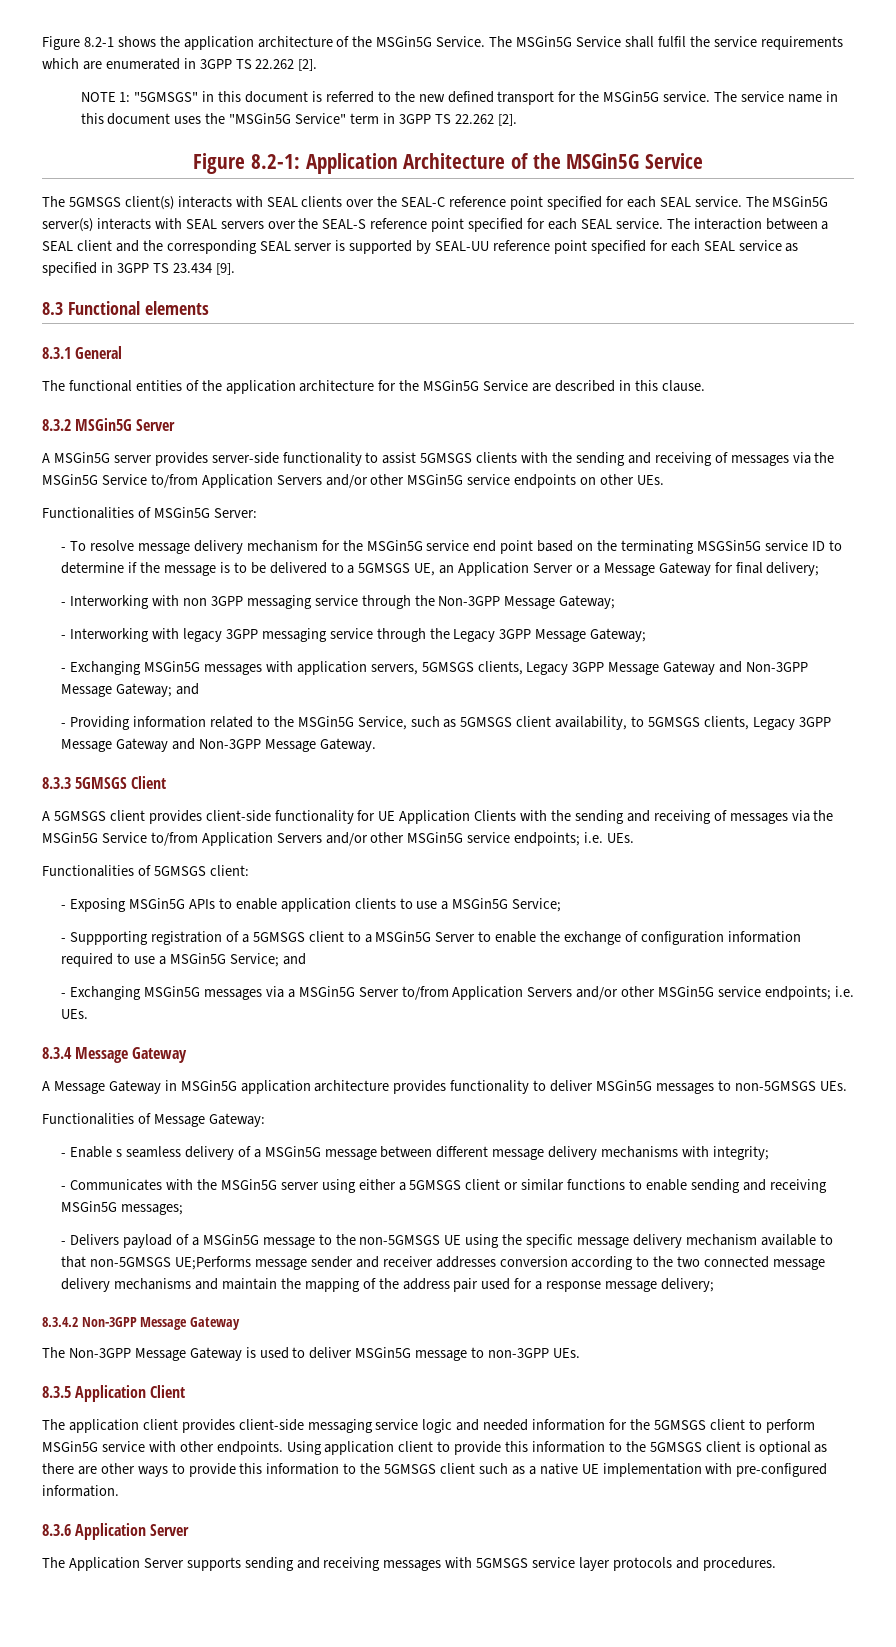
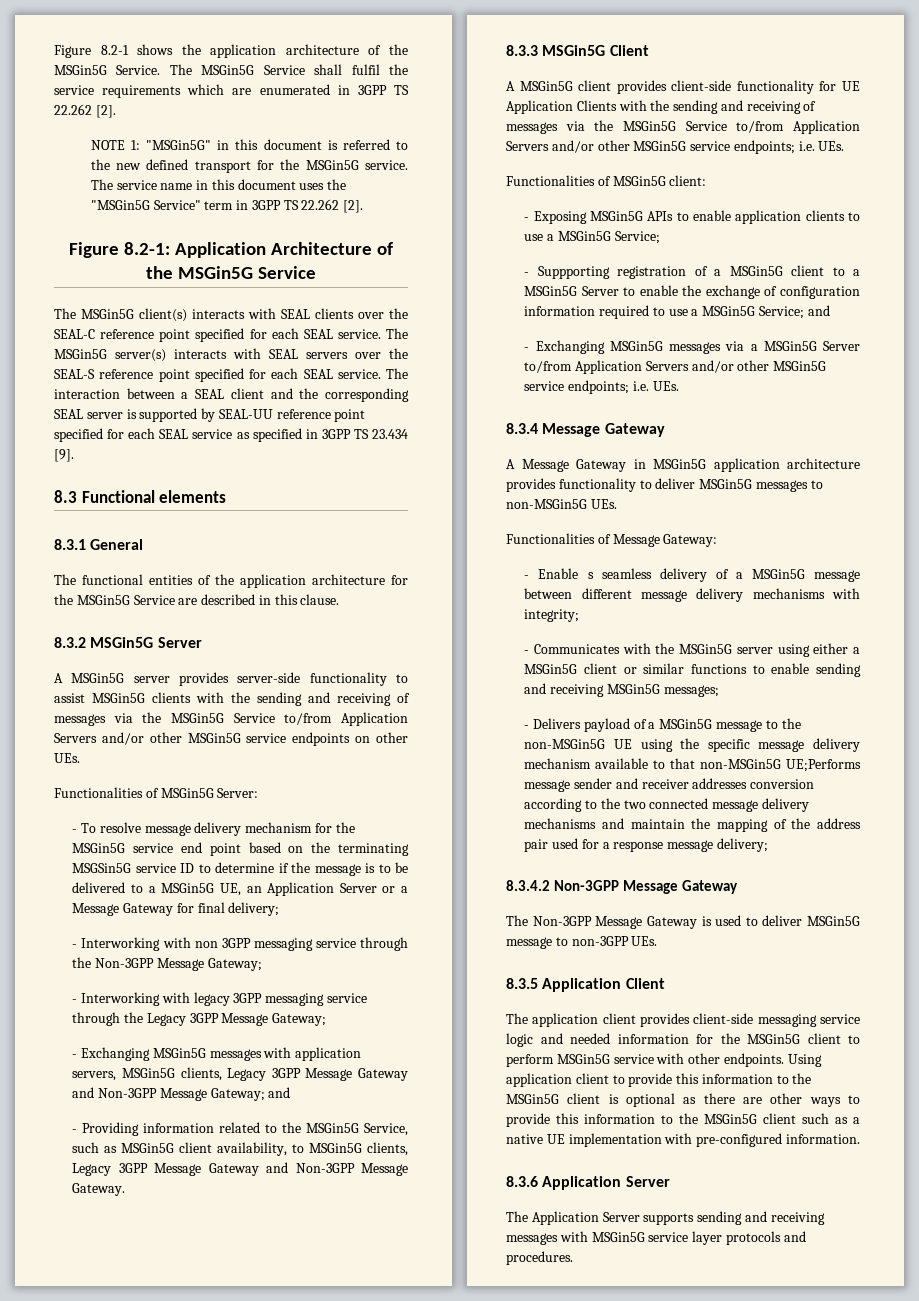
- NOTE 1: "5GMSGS" in this document is referred to the new defined transport for the MSGin5G service.
+ NOTE 1: "MSGin5G" in this document is referred to the new defined transport for the MSGin5G service.
- The 5GMSGS client(s) interacts with SEAL clients over the SEAL-C reference point specified for each SEAL service.
+ The MSGin5G client(s) interacts with SEAL clients over the SEAL-C reference point specified for each SEAL service.
- A MSGin5G server provides server-side functionality to assist 5GMSGS clients with the sending and receiving of messages via the MSGin5G Service to/from Application Servers and/or other MSGin5G service endpoints on other UEs.
+ A MSGin5G server provides server-side functionality to assist MSGin5G clients with the sending and receiving of messages via the MSGin5G Service to/from Application Servers and/or other MSGin5G service endpoints on other UEs.
- - To resolve message delivery mechanism for the MSGin5G service end point based on the terminating MSGSin5G service ID to determine if the message is to be delivered to a 5GMSGS UE, an Application Server or a Message Gateway for final delivery;
+ - To resolve message delivery mechanism for the MSGin5G service end point based on the terminating MSGSin5G service ID to determine if the message is to be delivered to a MSGin5G UE, an Application Server or a Message Gateway for final delivery;
- - Exchanging MSGin5G messages with application servers, 5GMSGS clients, Legacy 3GPP Message Gateway and Non-3GPP Message Gateway; and
+ - Exchanging MSGin5G messages with application servers, MSGin5G clients, Legacy 3GPP Message Gateway and Non-3GPP Message Gateway; and
- - Providing information related to the MSGin5G Service, such as 5GMSGS client availability, to 5GMSGS clients, Legacy 3GPP Message Gateway and Non-3GPP Message Gateway.
+ - Providing information related to the MSGin5G Service, such as MSGin5G client availability, to MSGin5G clients, Legacy 3GPP Message Gateway and Non-3GPP Message Gateway.
- 8.3.3 5GMSGS Client
+ 8.3.3 MSGin5G Client
- A 5GMSGS client provides client-side functionality for UE Application Clients with the sending and receiving of messages via the MSGin5G Service to/from Application Servers and/or other MSGin5G service endpoints; i.e. UEs.
+ A MSGin5G client provides client-side functionality for UE Application Clients with the sending and receiving of messages via the MSGin5G Service to/from Application Servers and/or other MSGin5G service endpoints; i.e. UEs.
- Functionalities of 5GMSGS client:
+ Functionalities of MSGin5G client:
- - Suppporting registration of a 5GMSGS client to a MSGin5G Server to enable the exchange of configuration information required to use a MSGin5G Service; and
+ - Suppporting registration of a MSGin5G client to a MSGin5G Server to enable the exchange of configuration information required to use a MSGin5G Service; and
- A Message Gateway in MSGin5G application architecture provides functionality to deliver MSGin5G messages to non-5GMSGS UEs.
+ A Message Gateway in MSGin5G application architecture provides functionality to deliver MSGin5G messages to non-MSGin5G UEs.
- - Communicates with the MSGin5G server using either a 5GMSGS client or similar functions to enable sending and receiving MSGin5G messages;
+ - Communicates with the MSGin5G server using either a MSGin5G client or similar functions to enable sending and receiving MSGin5G messages;
- - Delivers payload of a MSGin5G message to the non-5GMSGS UE using the specific message delivery mechanism available to that non-5GMSGS UE;Performs message sender and receiver addresses conversion according to the two connected message delivery mechanisms and maintain the mapping of the address pair used for a response message delivery;
+ - Delivers payload of a MSGin5G message to the non-MSGin5G UE using the specific message delivery mechanism available to that non-MSGin5G UE;Performs message sender and receiver addresses conversion according to the two connected message delivery mechanisms and maintain the mapping of the address pair used for a response message delivery;
- The application client provides client-side messaging service logic and needed information for the 5GMSGS client to perform MSGin5G service with other endpoints.
+ The application client provides client-side messaging service logic and needed information for the MSGin5G client to perform MSGin5G service with other endpoints.
- Using application client to provide this information to the 5GMSGS client is optional as there are other ways to provide this information to the 5GMSGS client such as a native UE implementation with pre-configured information.
+ Using application client to provide this information to the MSGin5G client is optional as there are other ways to provide this information to the MSGin5G client such as a native UE implementation with pre-configured information.
- The Application Server supports sending and receiving messages with 5GMSGS service layer protocols and procedures.
+ The Application Server supports sending and receiving messages with MSGin5G service layer protocols and procedures.

